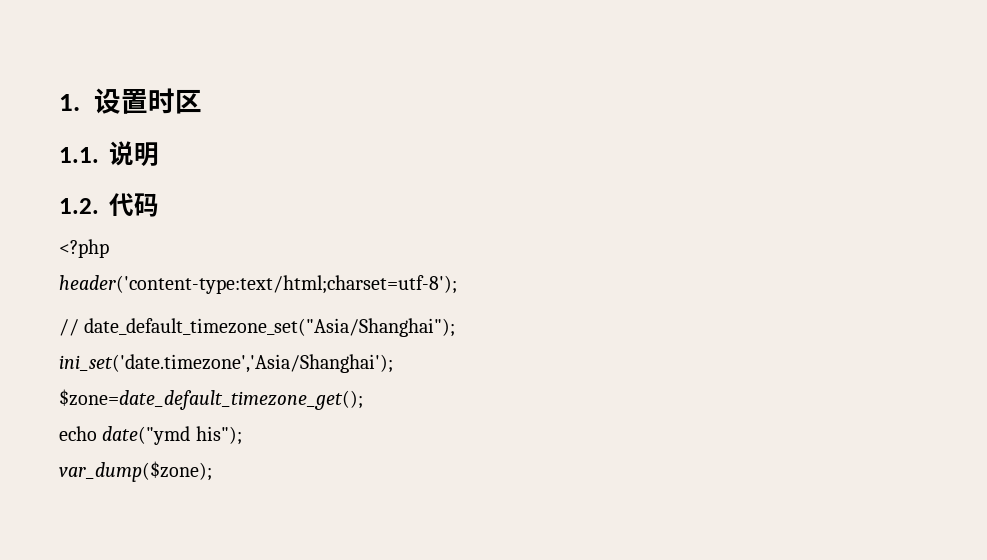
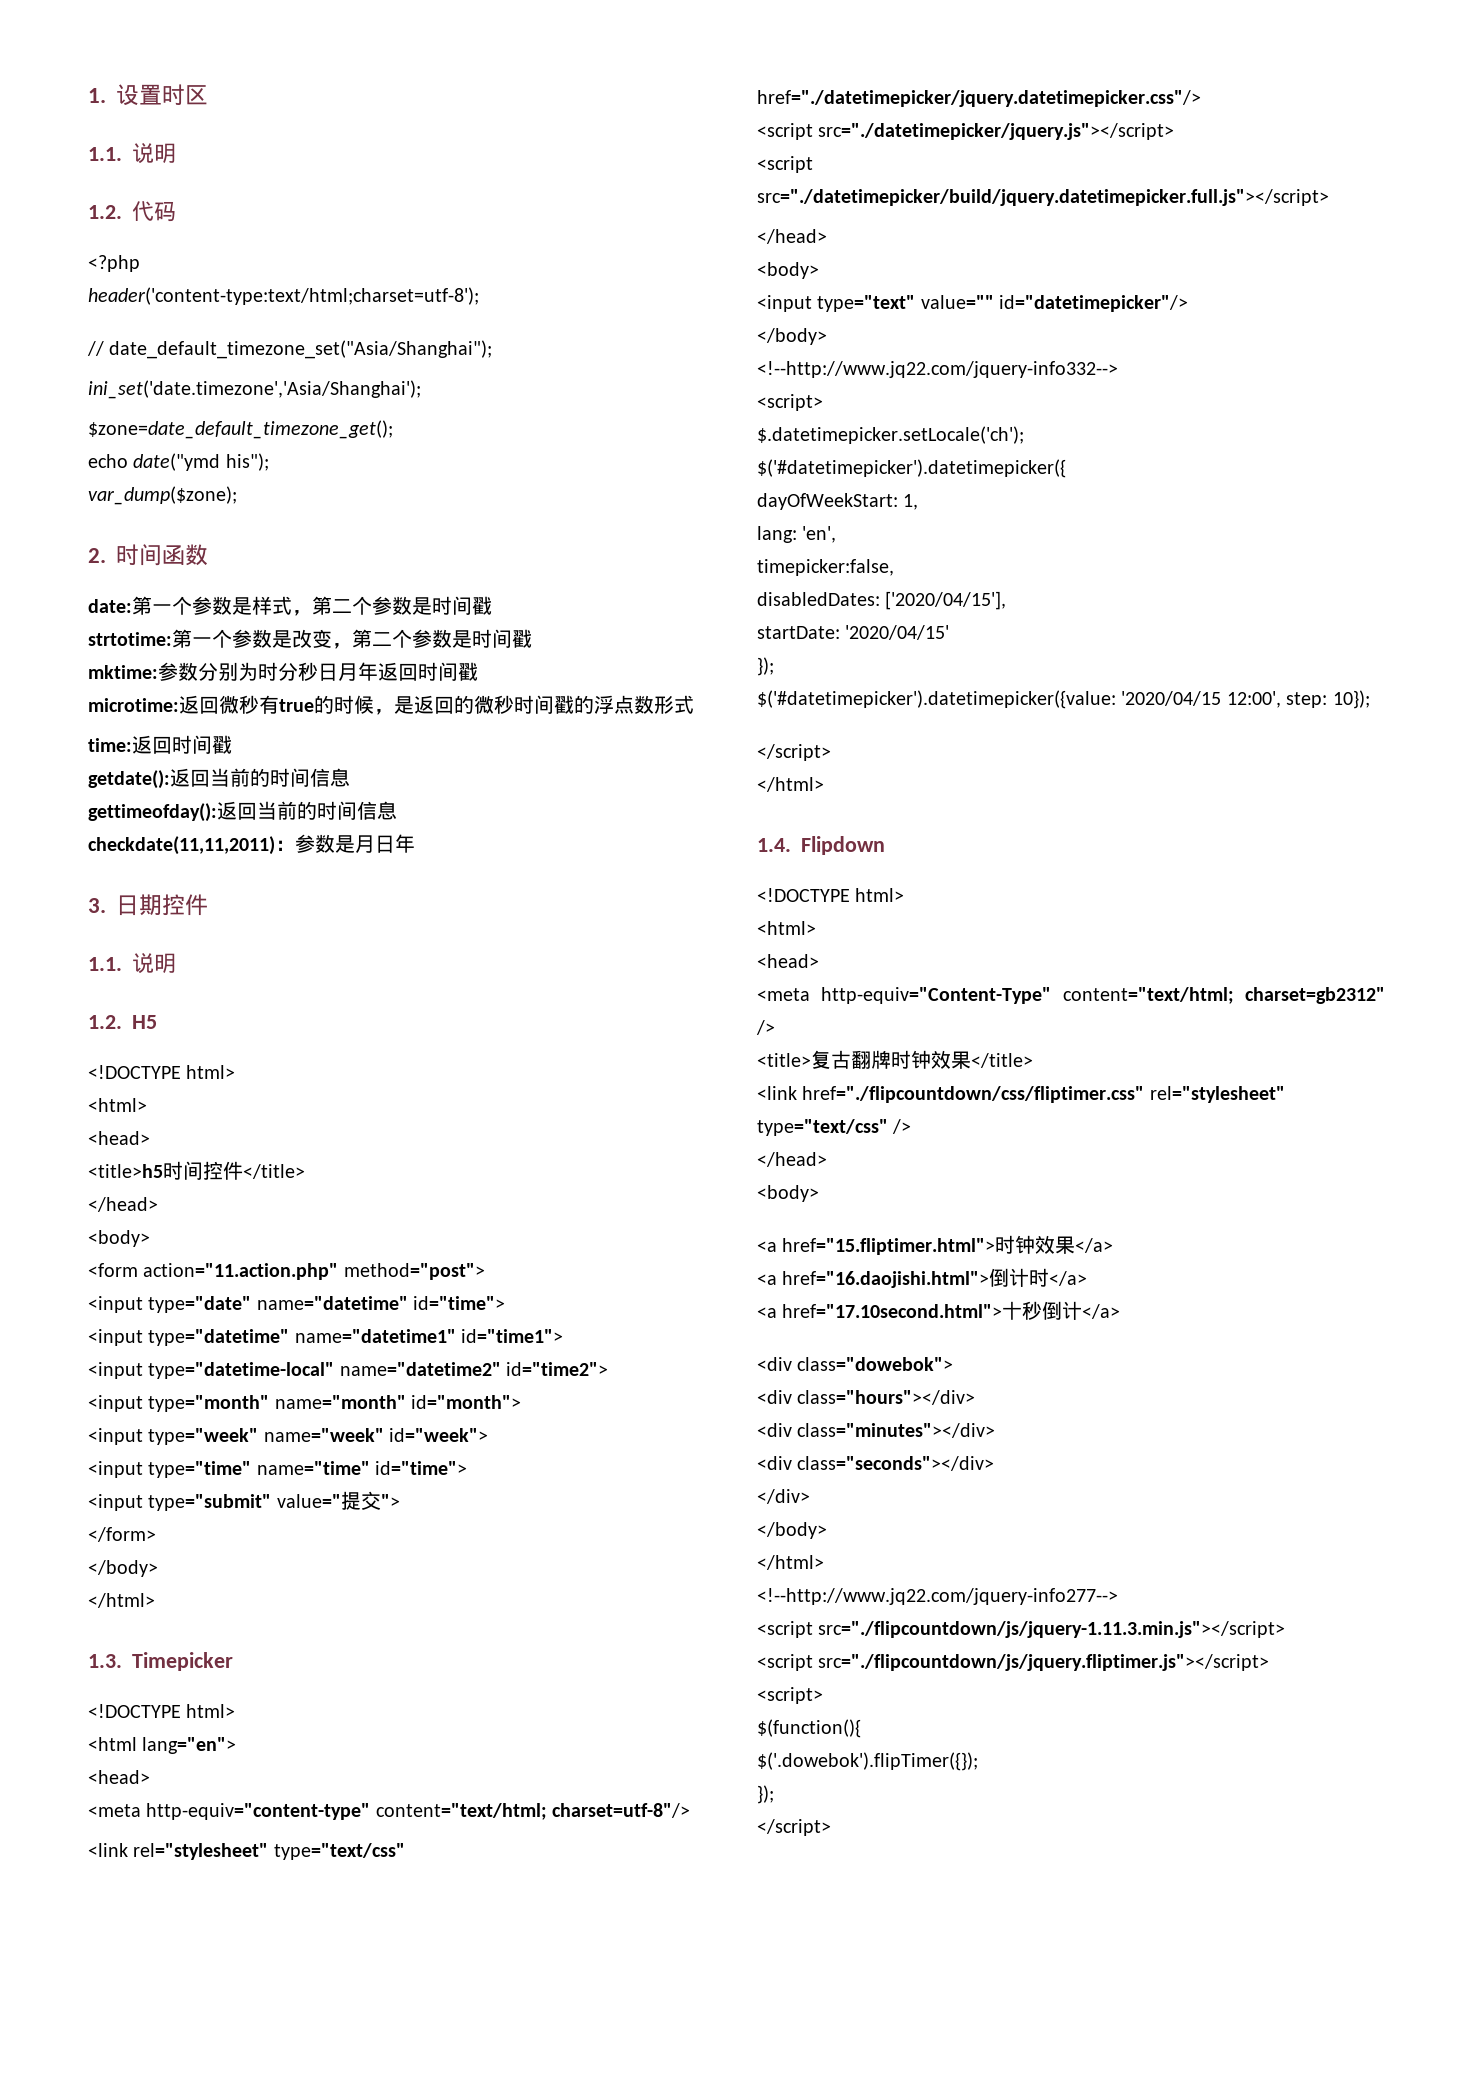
+ 2.时间函数
+ date:第一个参数是样式，第二个参数是时间戳
+ strtotime:第一个参数是改变，第二个参数是时间戳
+ mktime:参数分别为时分秒日月年返回时间戳
+ microtime:返回微秒有true的时候，是返回的微秒时间戳的浮点数形式
+ time:返回时间戳
+ getdate():返回当前的时间信息
+ gettimeofday():返回当前的时间信息
+ checkdate(11,11,2011)：参数是月日年
+ 3.日期控件
+ 1.1.说明
+ 1.2. H5
+ <!DOCTYPE html>
+ <html>
+ <head>
+ <title>h5时间控件</title>
+ </head>
+ <body>
+ <form action="11.action.php" method="post">
+ <input type="date" name="datetime" id="time">
+ <input type="datetime" name="datetime1" id="time1">
+ <input type="datetime-local" name="datetime2" id="time2">
+ <input type="month" name="month" id="month">
+ <input type="week" name="week" id="week">
+ <input type="time" name="time" id="time">
+ <input type="submit" value="提交">
+ </form>
+ </body>
+ </html>
+ 1.3. Timepicker
+ <!DOCTYPE html>
+ <html lang="en">
+ <head>
+ <meta http-equiv="content-type" content="text/html; charset=utf-8"/>
+ <link rel="stylesheet" type="text/css" href="./datetimepicker/jquery.datetimepicker.css"/>
+ <script src="./datetimepicker/jquery.js"></script>
+ <script src="./datetimepicker/build/jquery.datetimepicker.full.js"></script>
+ </head>
+ <body>
+ <input type="text" value="" id="datetimepicker"/>
+ </body>
+ <!--http://www.jq22.com/jquery-info332-->
+ <script>
+ $.datetimepicker.setLocale('ch');
+ $('#datetimepicker').datetimepicker({
+ dayOfWeekStart: 1,
+ lang: 'en',
+ timepicker:false,
+ disabledDates: ['2020/04/15'],
+ startDate: '2020/04/15'
+ });
+ $('#datetimepicker').datetimepicker({value: '2020/04/15 12:00', step: 10});
+ </script>
+ </html>
+ 1.4. Flipdown
+ <!DOCTYPE html>
+ <html>
+ <head>
+ <meta http-equiv="Content-Type" content="text/html; charset=gb2312" />
+ <title>复古翻牌时钟效果</title>
+ <link href="./flipcountdown/css/fliptimer.css" rel="stylesheet" type="text/css" />
+ </head>
+ <body>
+ <a href="15.fliptimer.html">时钟效果</a>
+ <a href="16.daojishi.html">倒计时</a>
+ <a href="17.10second.html">十秒倒计</a>
+ <div class="dowebok">
+ <div class="hours"></div>
+ <div class="minutes"></div>
+ <div class="seconds"></div>
+ </div>
+ </body>
+ </html>
+ <!--http://www.jq22.com/jquery-info277-->
+ <script src="./flipcountdown/js/jquery-1.11.3.min.js"></script>
+ <script src="./flipcountdown/js/jquery.fliptimer.js"></script>
+ <script>
+ $(function(){
+ $('.dowebok').flipTimer({});
+ });
+ </script>

